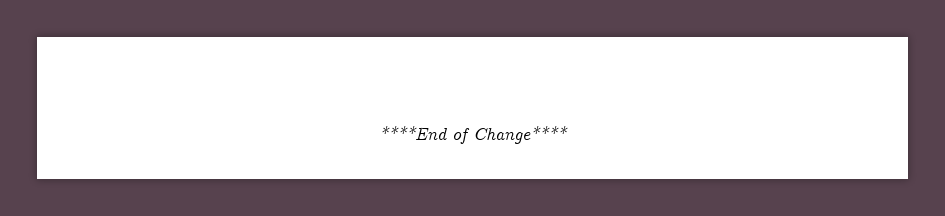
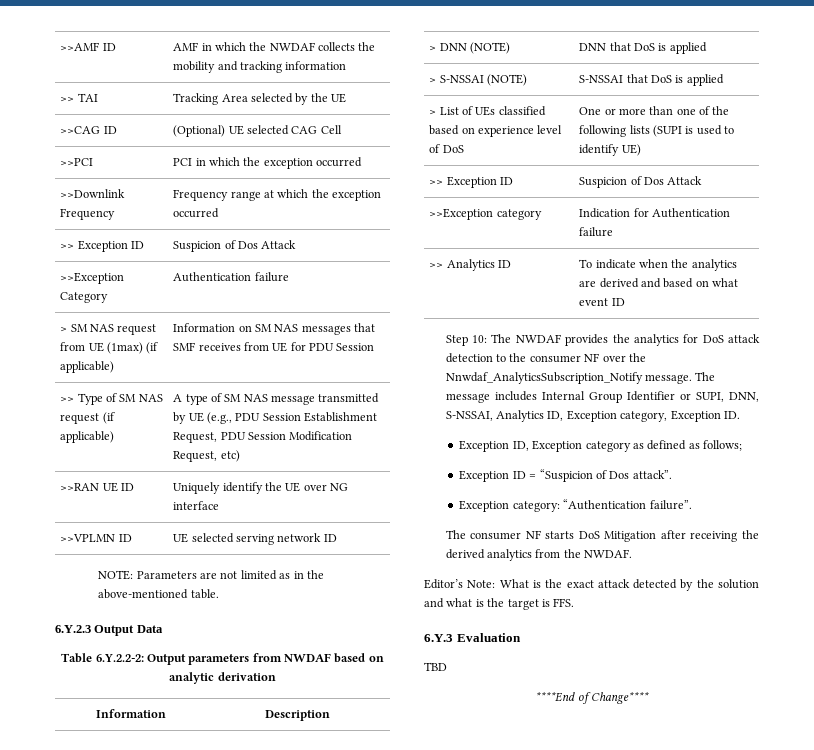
+ >>AMF ID | AMF in which the NWDAF collects the mobility and tracking information
+ >> TAI | Tracking Area selected by the UE
+ >>CAG ID | (Optional) UE selected CAG Cell
+ >>PCI | PCI in which the exception occurred
+ >>Downlink Frequency | Frequency range at which the exception occurred
+ >> Exception ID | Suspicion of Dos Attack
+ >>Exception Category | Authentication failure
+ > SM NAS request from UE (1max) (if applicable) | Information on SM NAS messages that SMF receives from UE for PDU Session
+ >> Type of SM NAS request (if applicable) | A type of SM NAS message transmitted by UE (e.g., PDU Session Establishment Request, PDU Session Modification Request, etc)
+ >>RAN UE ID | Uniquely identify the UE over NG interface
+ >>VPLMN ID | UE selected serving network ID
+ NOTE: Parameters are not limited as in the above-mentioned table.
+ 6.Y.2.3 Output Data
+ Table 6.Y.2.2-2: Output parameters from NWDAF based on analytic derivation
+ Information | Description
+ > DNN (NOTE) | DNN that DoS is applied
+ > S-NSSAI (NOTE) | S-NSSAI that DoS is applied
+ > List of UEs classified based on experience level of DoS | One or more than one of the following lists (SUPI is used to identify UE)
+ >> Exception ID | Suspicion of Dos Attack
+ >>Exception category | Indication for Authentication failure
+ >> Analytics ID | To indicate when the analytics are derived and based on what event ID
+ Step 10: The NWDAF provides the analytics for DoS attack detection to the consumer NF over the Nnwdaf_AnalyticsSubscription_Notify message. The message includes Internal Group Identifier or SUPI, DNN, S-NSSAI, Analytics ID, Exception category, Exception ID.
+ Exception ID, Exception category as defined as follows;
+ Exception ID = “Suspicion of Dos attack”.
+ Exception category: “Authentication failure”.
+ The consumer NF starts DoS Mitigation after receiving the derived analytics from the NWDAF.
+ Editor’s Note: What is the exact attack detected by the solution and what is the target is FFS.
+ 6.Y.3 Evaluation
+ TBD

